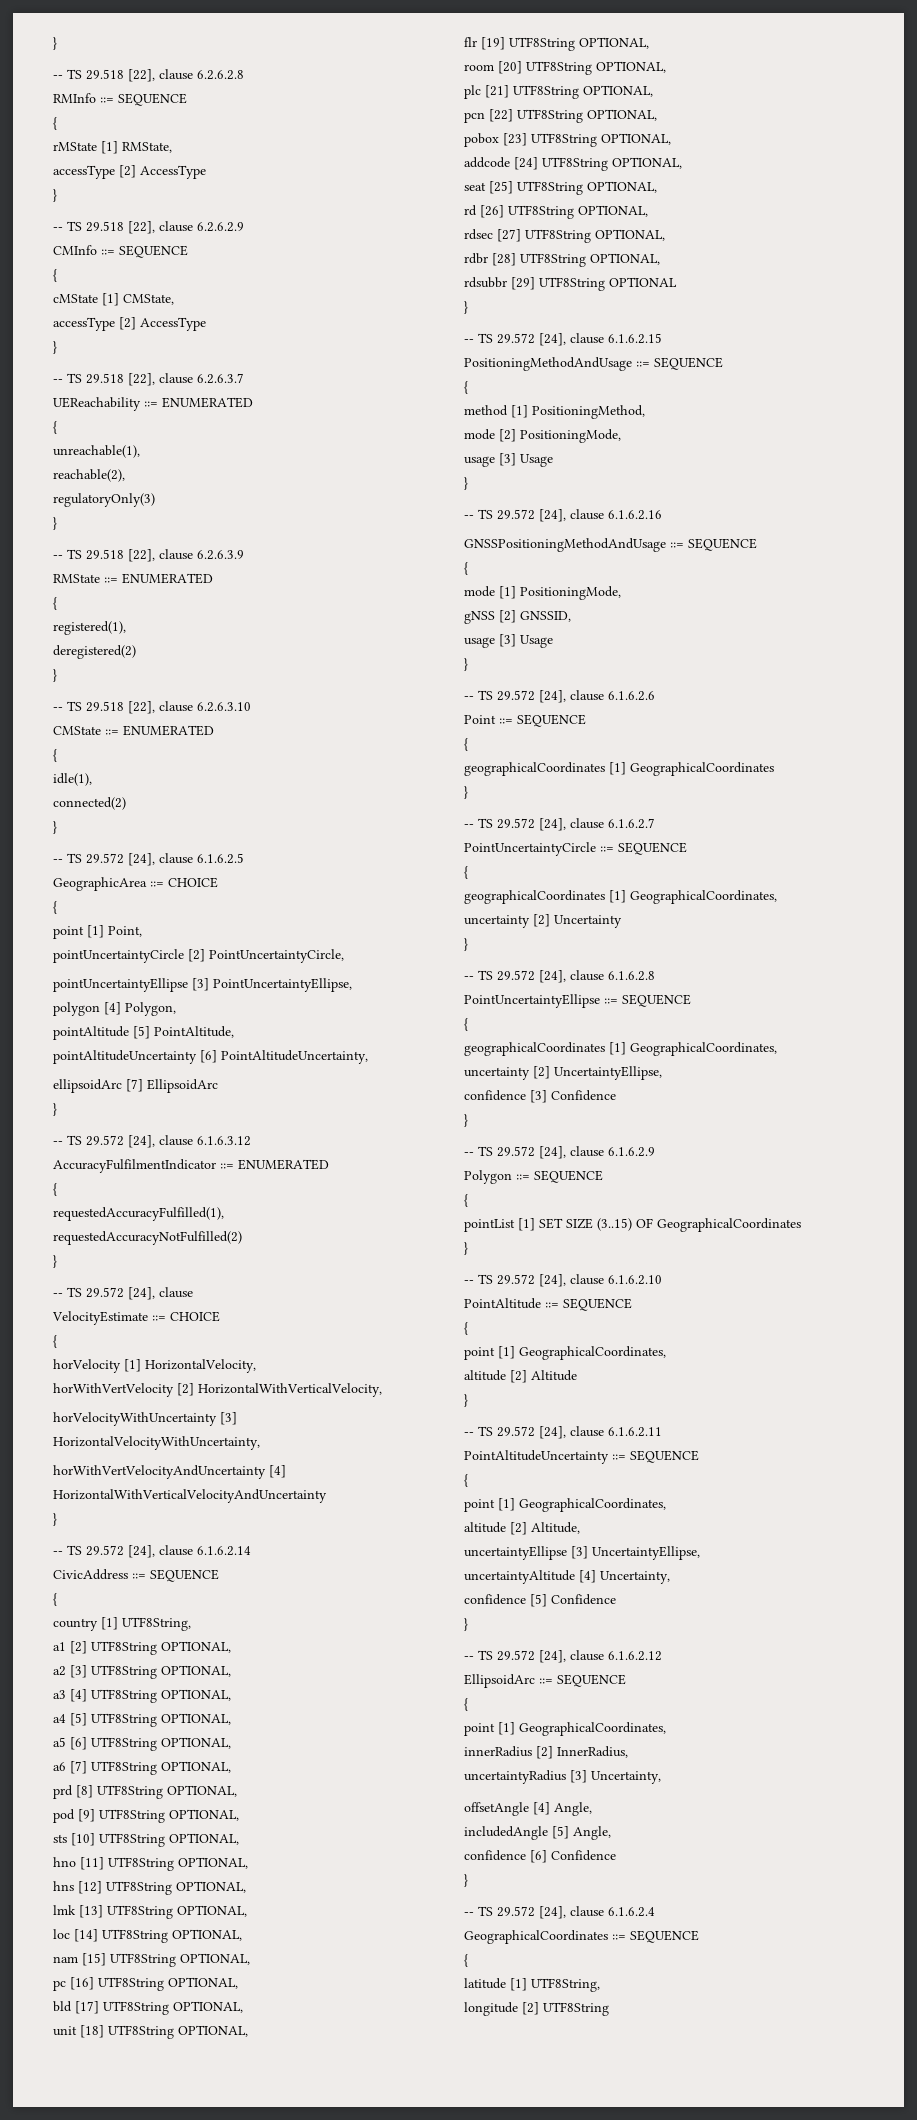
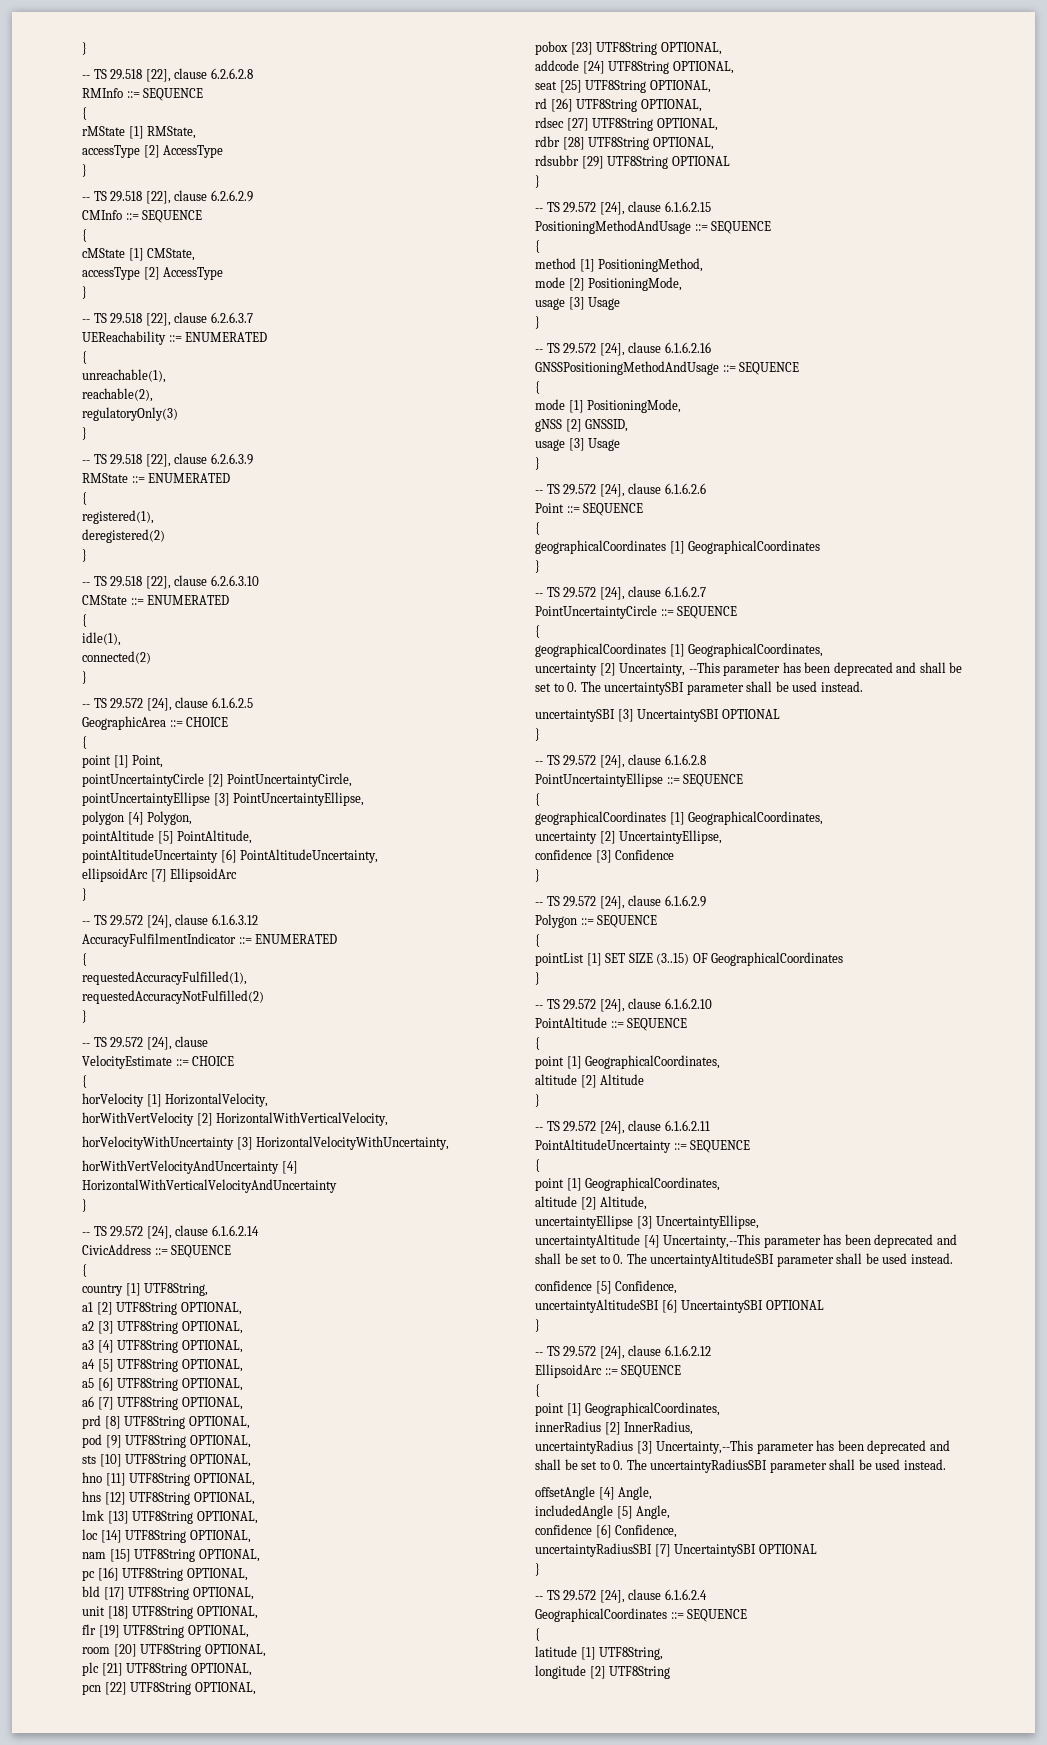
- uncertainty [2] Uncertainty
+ uncertainty [2] Uncertainty, --This parameter has been deprecated and shall be set to 0. The uncertaintySBI parameter shall be used instead.
+ uncertaintySBI [3] UncertaintySBI OPTIONAL
- uncertaintyAltitude [4] Uncertainty,
- confidence [5] Confidence
+ uncertaintyAltitude [4] Uncertainty,--This parameter has been deprecated and shall be set to 0. The uncertaintyAltitudeSBI parameter shall be used instead.
+ confidence [5] Confidence,
+ uncertaintyAltitudeSBI [6] UncertaintySBI OPTIONAL
- uncertaintyRadius [3] Uncertainty,
+ uncertaintyRadius [3] Uncertainty,--This parameter has been deprecated and shall be set to 0. The uncertaintyRadiusSBI parameter shall be used instead.
- confidence [6] Confidence
+ confidence [6] Confidence,
+ uncertaintyRadiusSBI [7] UncertaintySBI OPTIONAL

